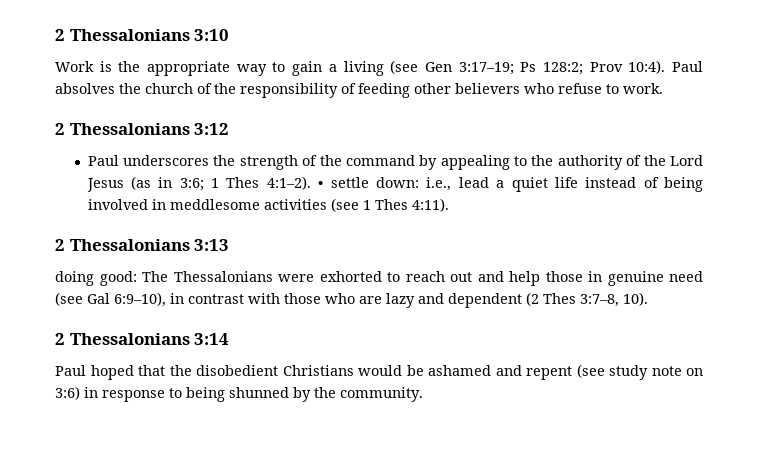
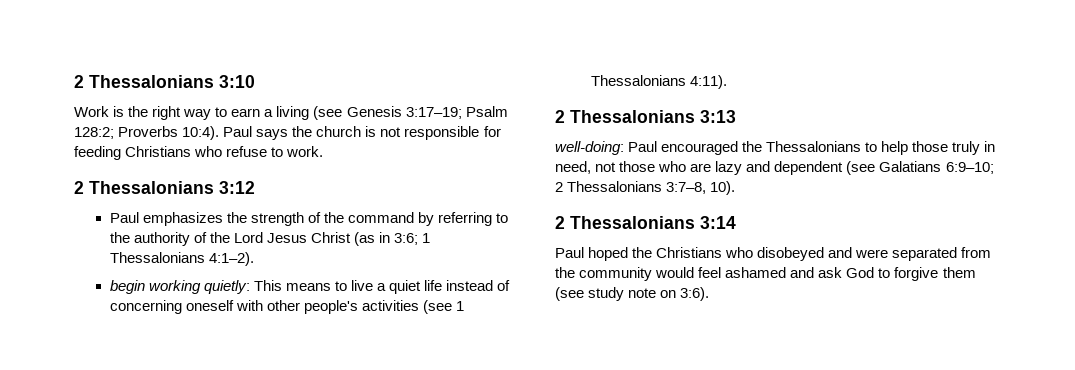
- Work is the appropriate way to gain a living (see Gen 3:17–19; Ps 128:2; Prov 10:4).
+ Work is the right way to earn a living (see Genesis 3:17–19; Psalm 128:2; Proverbs 10:4).
- Paul absolves the church of the responsibility of feeding other believers who refuse to work.
+ Paul says the church is not responsible for feeding Christians who refuse to work.
- Paul underscores the strength of the command by appealing to the authority of the Lord Jesus (as in 3:6; 1 Thes 4:1–2). • settle down: i.e., lead a quiet life instead of being involved in meddlesome activities (see 1 Thes 4:11).
+ Paul emphasizes the strength of the command by referring to the authority of the Lord Jesus Christ (as in 3:6; 1 Thessalonians 4:1–2).
+ begin working quietly: This means to live a quiet life instead of concerning oneself with other people's activities (see 1 Thessalonians 4:11).
- doing good: The Thessalonians were exhorted to reach out and help those in genuine need (see Gal 6:9–10), in contrast with those who are lazy and dependent (2 Thes 3:7–8, 10).
+ well-doing: Paul encouraged the Thessalonians to help those truly in need, not those who are lazy and dependent (see Galatians 6:9–10; 2 Thessalonians 3:7–8, 10).
- Paul hoped that the disobedient Christians would be ashamed and repent (see study note on 3:6) in response to being shunned by the community.
+ Paul hoped the Christians who disobeyed and were separated from the community would feel ashamed and ask God to forgive them (see study note on 3:6).

